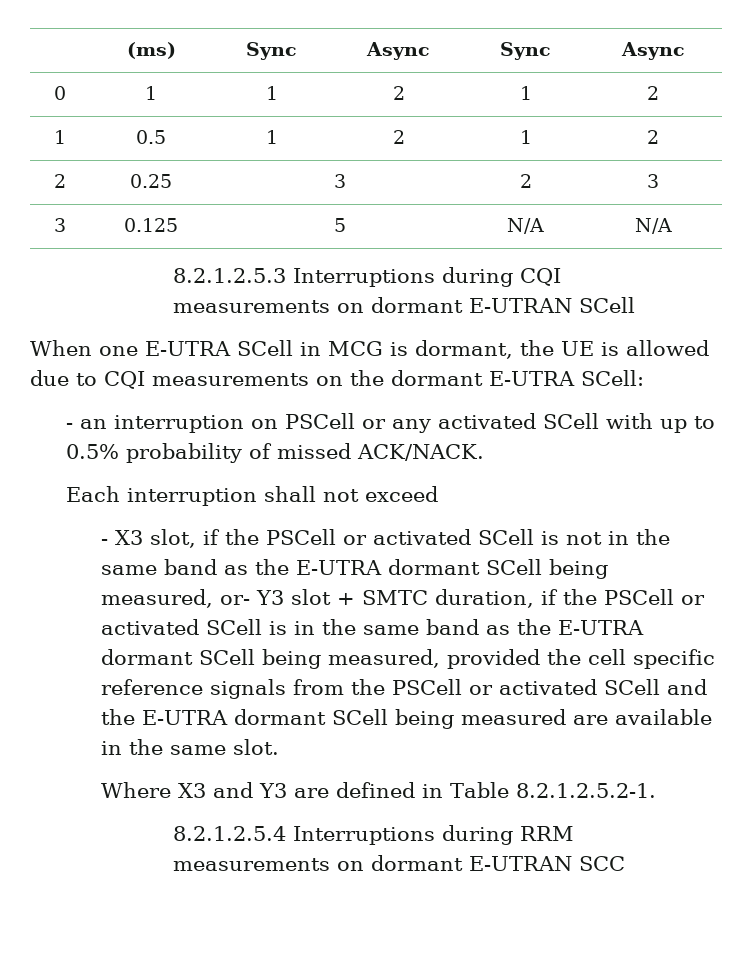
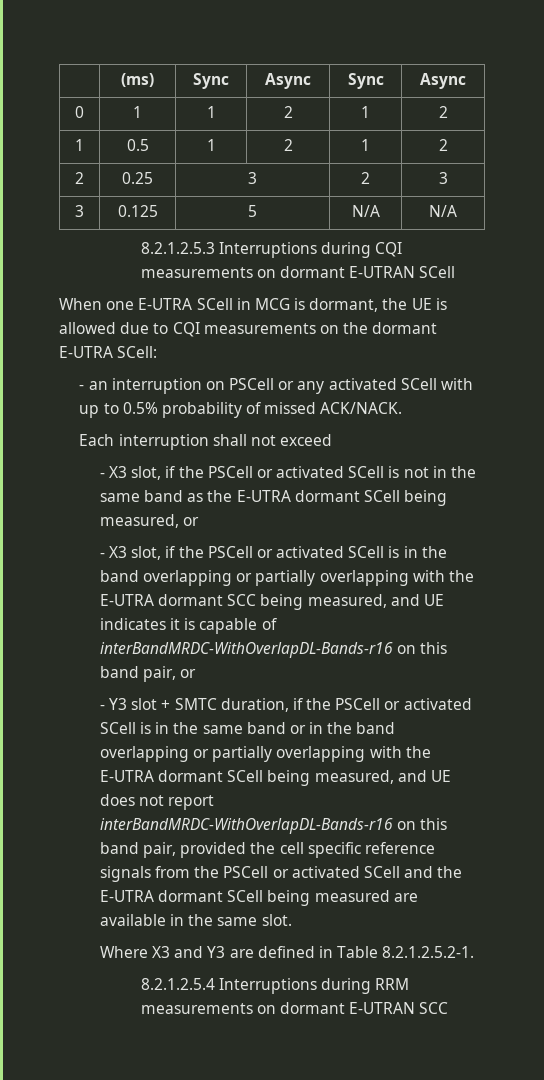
- - X3 slot, if the PSCell or activated SCell is not in the same band as the E-UTRA dormant SCell being measured, or- Y3 slot + SMTC duration, if the PSCell or activated SCell is in the same band as the E-UTRA dormant SCell being measured, provided the cell specific reference signals from the PSCell or activated SCell and the E-UTRA dormant SCell being measured are available in the same slot.
+ - X3 slot, if the PSCell or activated SCell is not in the same band as the E-UTRA dormant SCell being measured, or
+ - X3 slot, if the PSCell or activated SCell is in the band overlapping or partially overlapping with the E-UTRA dormant SCC being measured, and UE indicates it is capable of interBandMRDC-WithOverlapDL-Bands-r16 on this band pair, or
+ - Y3 slot + SMTC duration, if the PSCell or activated SCell is in the same band or in the band overlapping or partially overlapping with the E-UTRA dormant SCell being measured, and UE does not report interBandMRDC-WithOverlapDL-Bands-r16 on this band pair, provided the cell specific reference signals from the PSCell or activated SCell and the E-UTRA dormant SCell being measured are available in the same slot.

